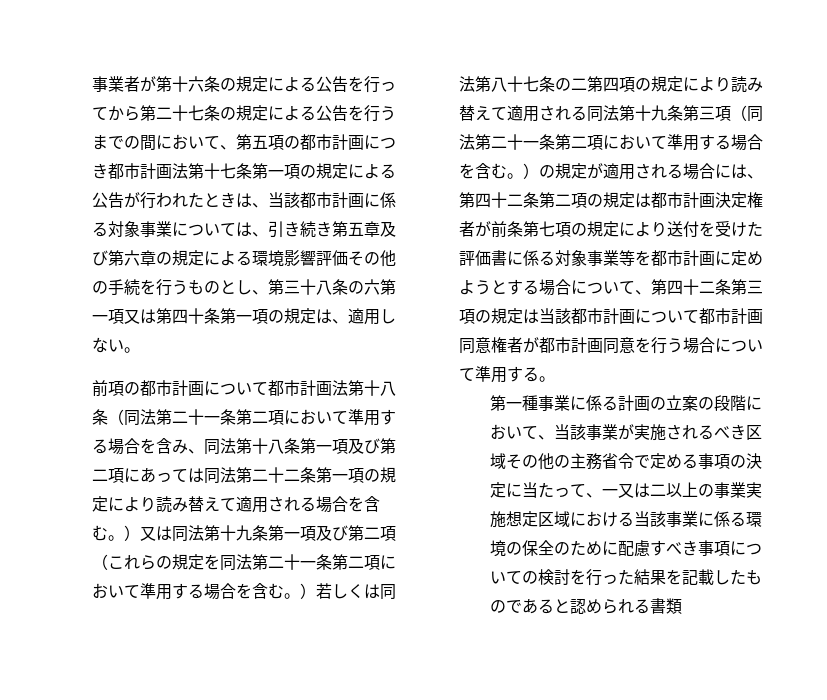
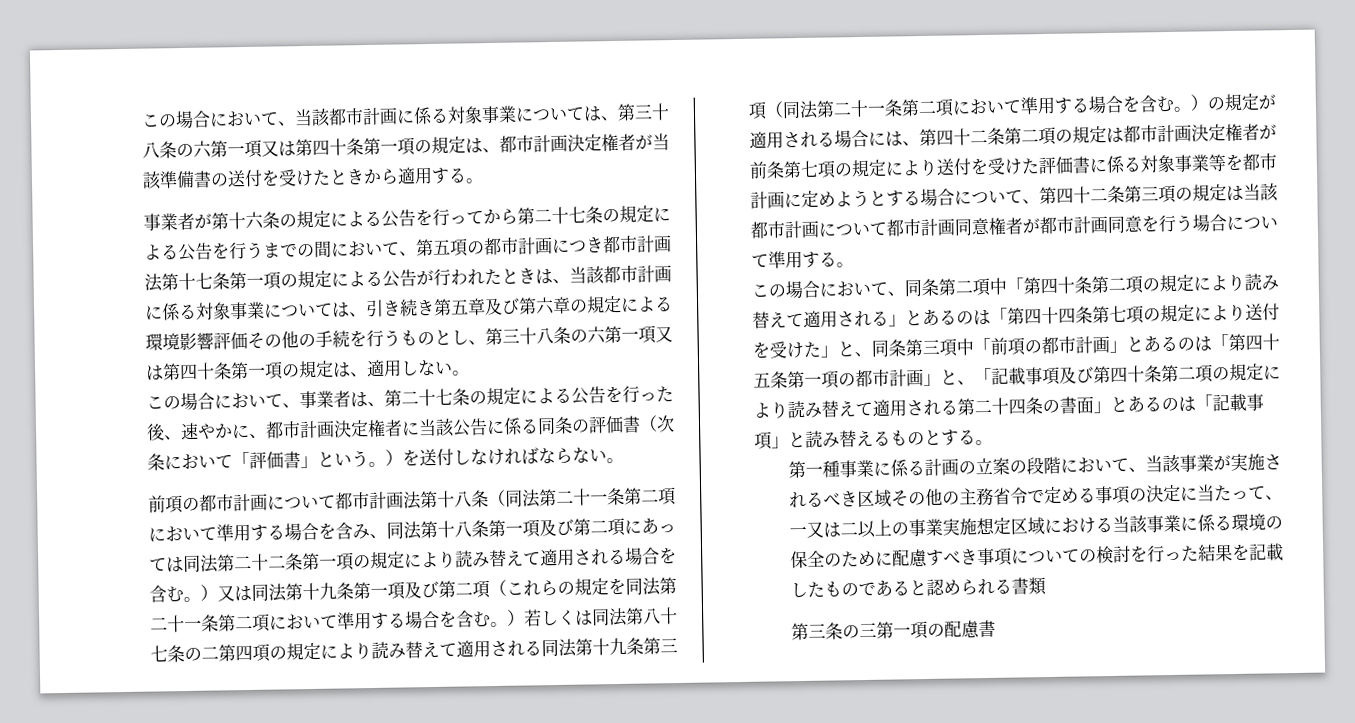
+ この場合において、当該都市計画に係る対象事業については、第三十八条の六第一項又は第四十条第一項の規定は、都市計画決定権者が当該準備書の送付を受けたときから適用する。
+ この場合において、事業者は、第二十七条の規定による公告を行った後、速やかに、都市計画決定権者に当該公告に係る同条の評価書（次条において「評価書」という。）を送付しなければならない。
+ この場合において、同条第二項中「第四十条第二項の規定により読み替えて適用される」とあるのは「第四十四条第七項の規定により送付を受けた」と、同条第三項中「前項の都市計画」とあるのは「第四十五条第一項の都市計画」と、「記載事項及び第四十条第二項の規定により読み替えて適用される第二十四条の書面」とあるのは「記載事項」と読み替えるものとする。
+ 第三条の三第一項の配慮書

